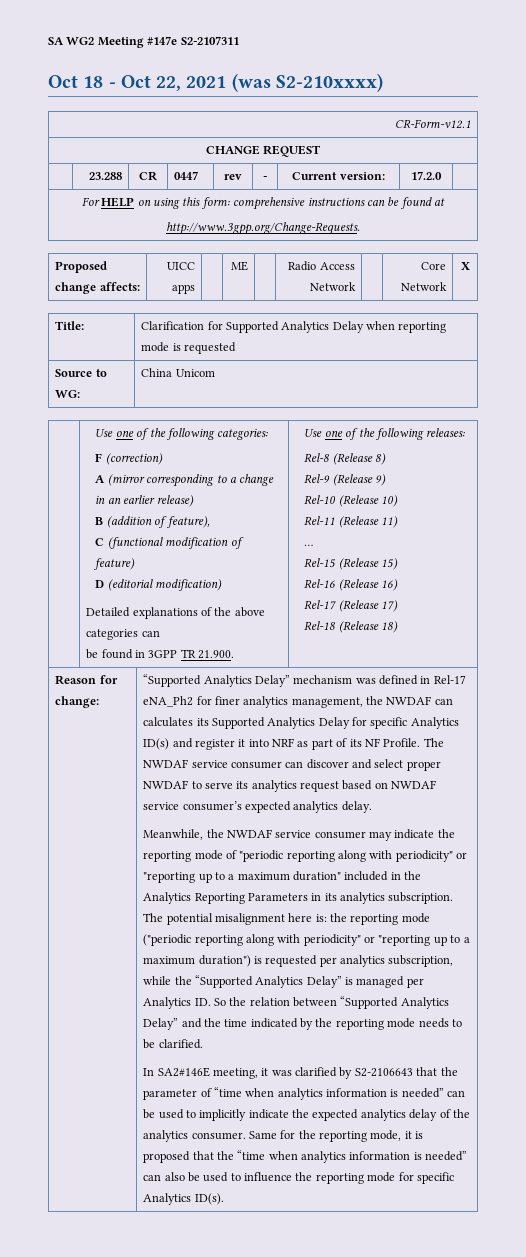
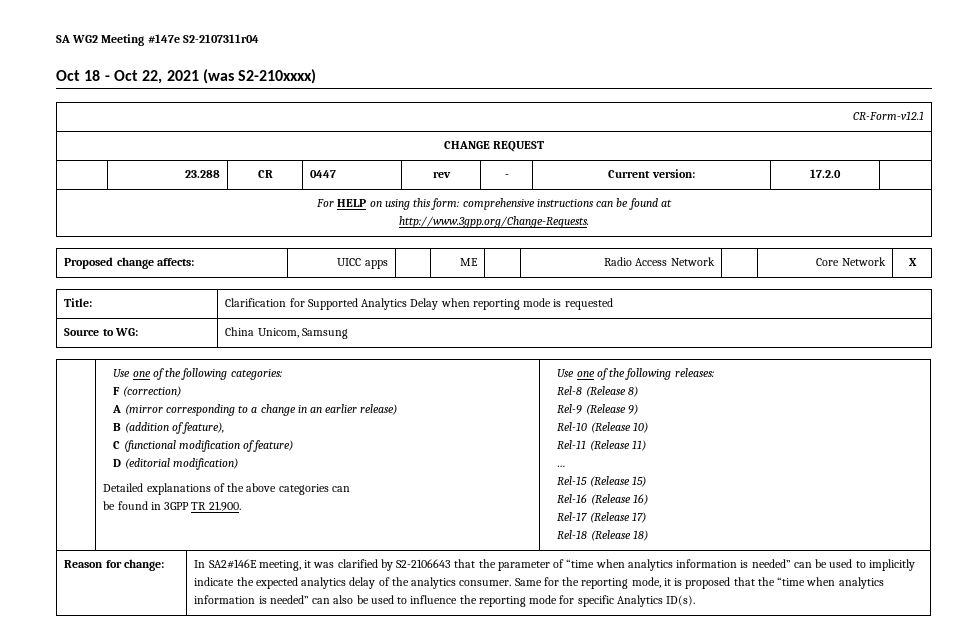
- SA WG2 Meeting #147e S2-2107311
+ SA WG2 Meeting #147e S2-2107311r04
- Source to WG: | China Unicom
+ Source to WG: | China Unicom, Samsung
- “Supported Analytics Delay” mechanism was defined in Rel-17 eNA_Ph2 for finer analytics management, the NWDAF can calculates its Supported Analytics Delay for specific Analytics ID(s) and register it into NRF as part of its NF Profile. The NWDAF service consumer can discover and select proper NWDAF to serve its analytics request based on NWDAF service consumer’s expected analytics delay.
- Meanwhile, the NWDAF service consumer may indicate the reporting mode of "periodic reporting along with periodicity" or "reporting up to a maximum duration" included in the Analytics Reporting Parameters in its analytics subscription. The potential misalignment here is: the reporting mode ("periodic reporting along with periodicity" or "reporting up to a maximum duration") is requested per analytics subscription, while the “Supported Analytics Delay” is managed per Analytics ID. So the relation between “Supported Analytics Delay” and the time indicated by the reporting mode needs to be clarified.

